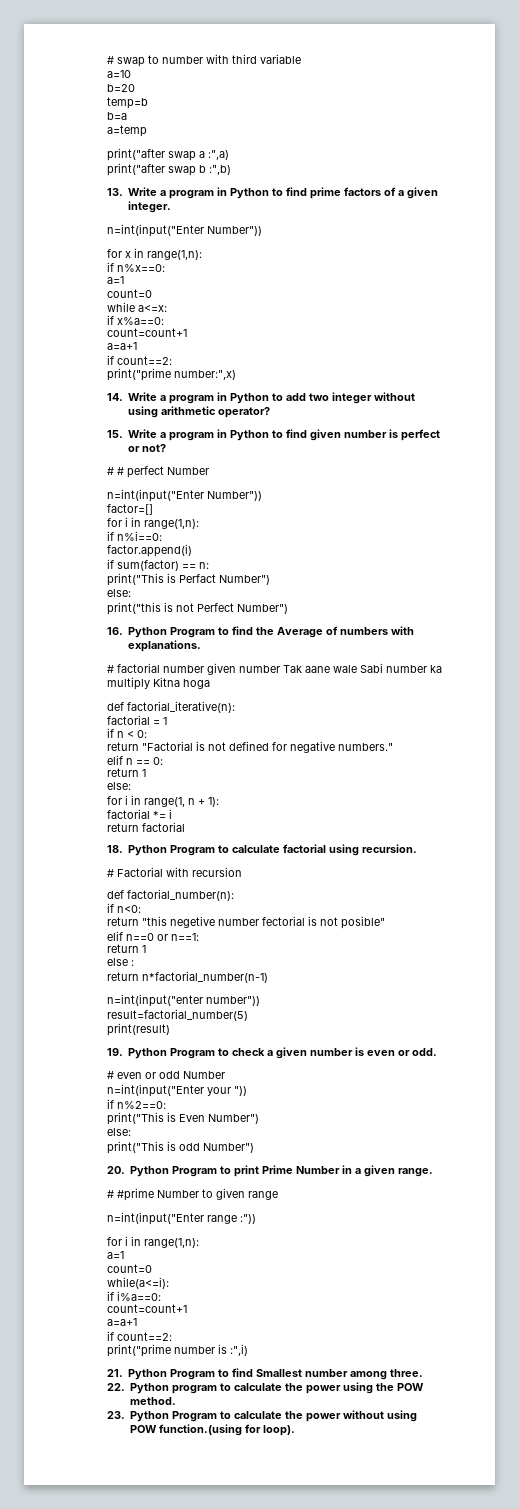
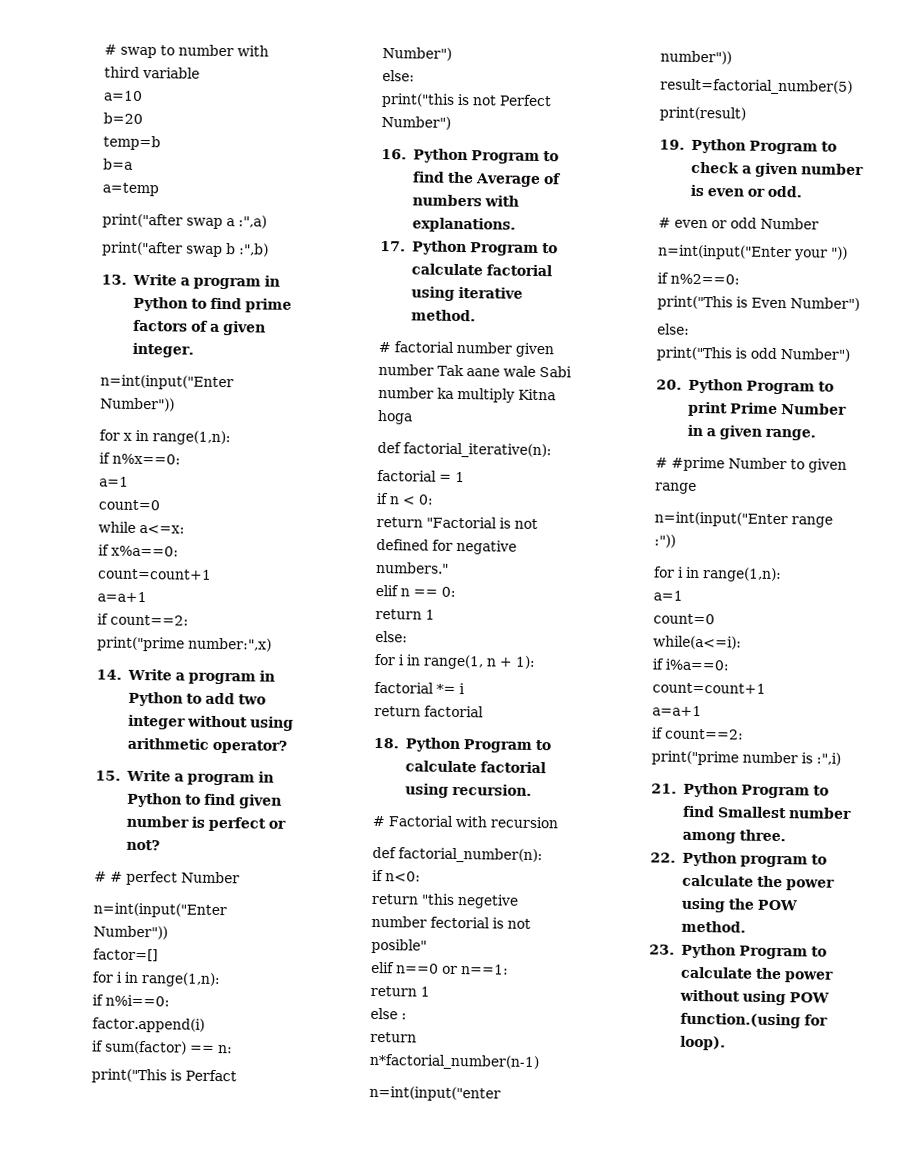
+ 17. Python Program to calculate factorial using iterative method.

